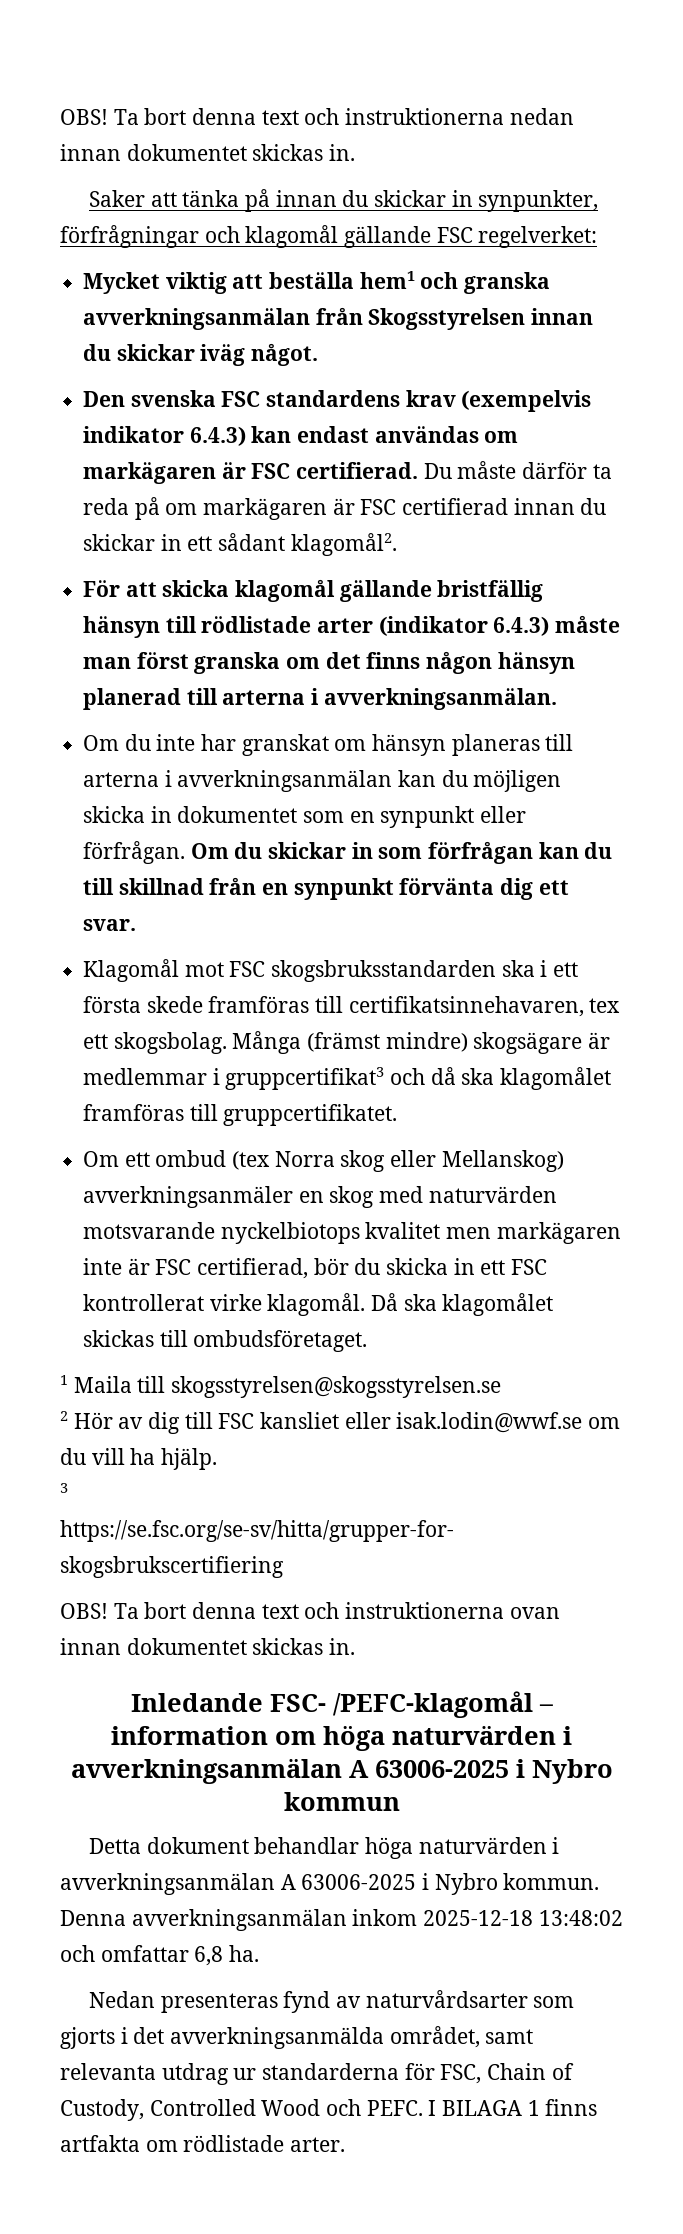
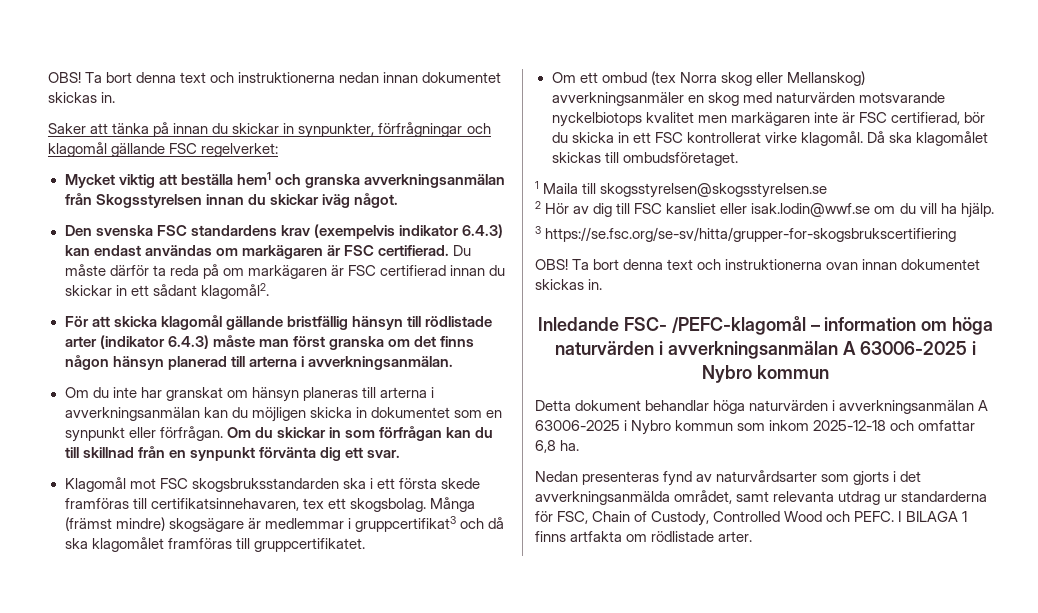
- Detta dokument behandlar höga naturvärden i avverkningsanmälan A 63006-2025 i Nybro kommun. Denna avverkningsanmälan inkom 2025-12-18 13:48:02 och omfattar 6,8 ha.
+ Detta dokument behandlar höga naturvärden i avverkningsanmälan A 63006-2025 i Nybro kommun som inkom 2025-12-18 och omfattar 6,8 ha.

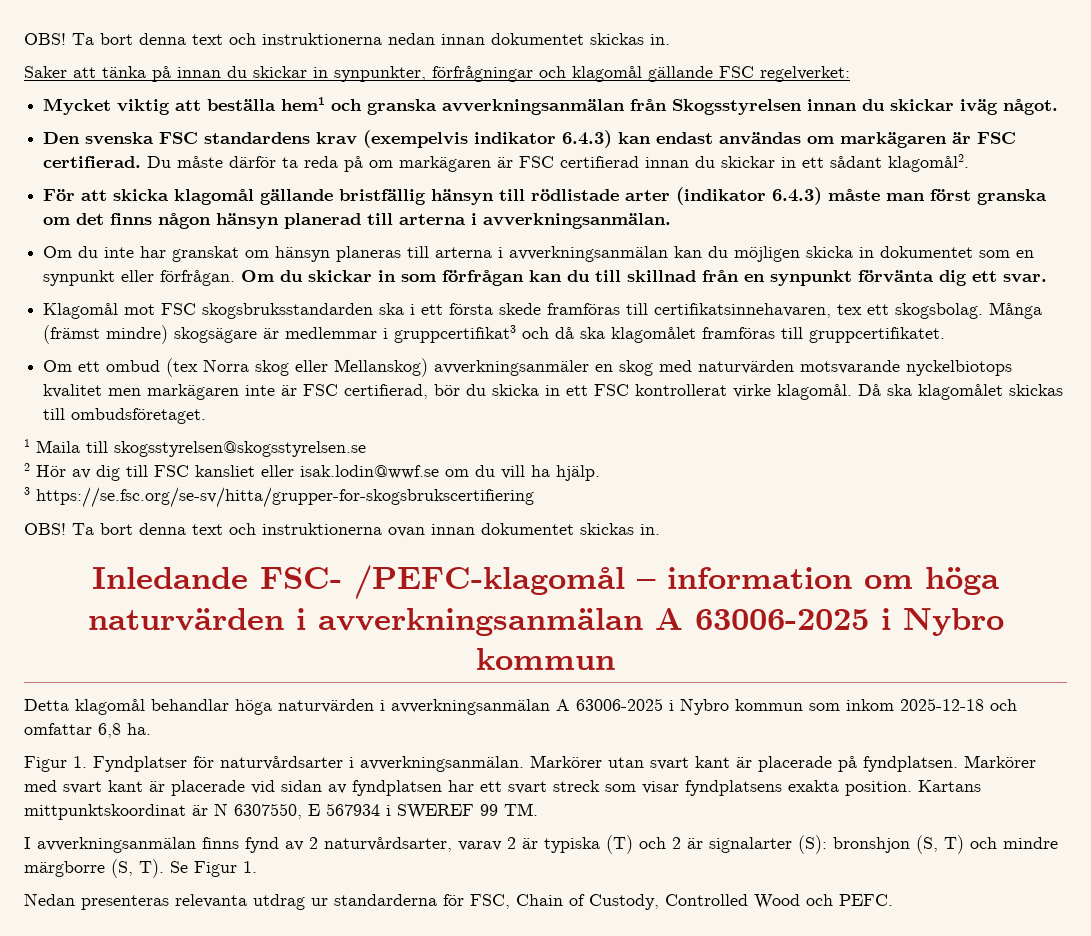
- Detta dokument behandlar höga naturvärden i avverkningsanmälan A 63006-2025 i Nybro kommun som inkom 2025-12-18 och omfattar 6,8 ha.
+ Detta klagomål behandlar höga naturvärden i avverkningsanmälan A 63006-2025 i Nybro kommun som inkom 2025-12-18 och omfattar 6,8 ha.
- Nedan presenteras fynd av naturvårdsarter som gjorts i det avverkningsanmälda området, samt relevanta utdrag ur standarderna för FSC, Chain of Custody, Controlled Wood och PEFC. I BILAGA 1 finns artfakta om rödlistade arter.
+ Figur 1. Fyndplatser för naturvårdsarter i avverkningsanmälan. Markörer utan svart kant är placerade på fyndplatsen. Markörer med svart kant är placerade vid sidan av fyndplatsen har ett svart streck som visar fyndplatsens exakta position. Kartans mittpunktskoordinat är N 6307550, E 567934 i SWEREF 99 TM.
+ I avverkningsanmälan finns fynd av 2 naturvårdsarter, varav 2 är typiska (T) och 2 är signalarter (S): bronshjon (S, T) och mindre märgborre (S, T). Se Figur 1.
+ Nedan presenteras relevanta utdrag ur standarderna för FSC, Chain of Custody, Controlled Wood och PEFC.

